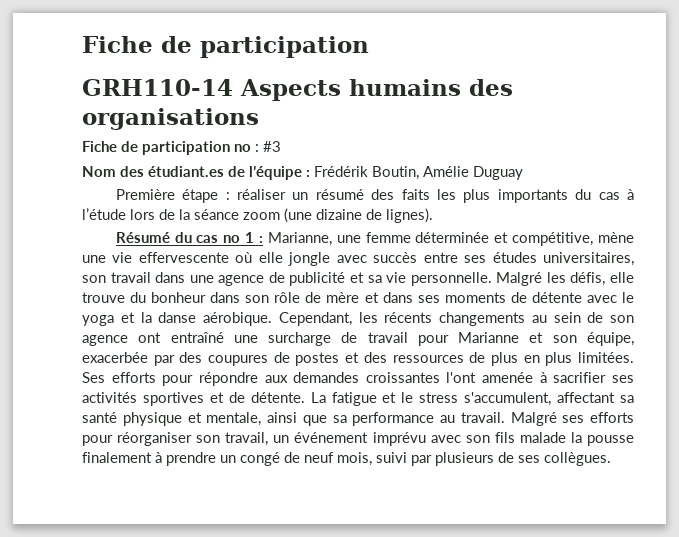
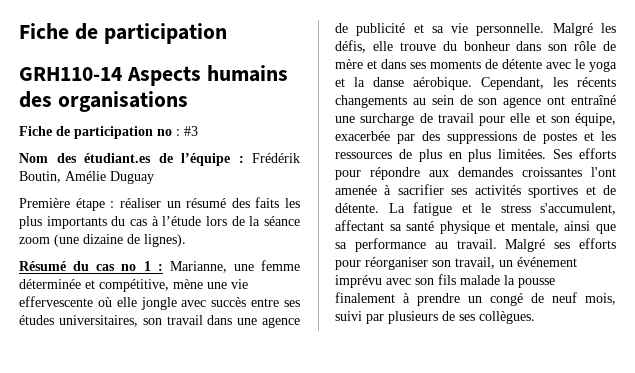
- Cependant, les récents changements au sein de son agence ont entraîné une surcharge de travail pour Marianne et son équipe, exacerbée par des coupures de postes et des ressources de plus en plus limitées.
+ Cependant, les récents changements au sein de son agence ont entraîné une surcharge de travail pour elle et son équipe, exacerbée par des suppressions de postes et les ressources de plus en plus limitées.

